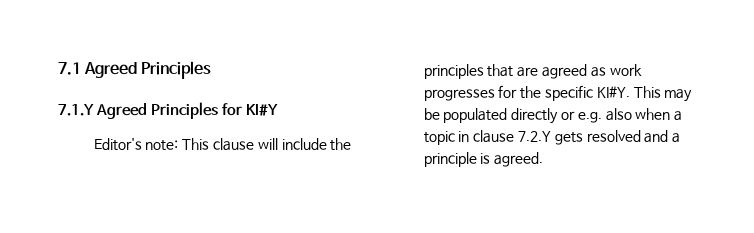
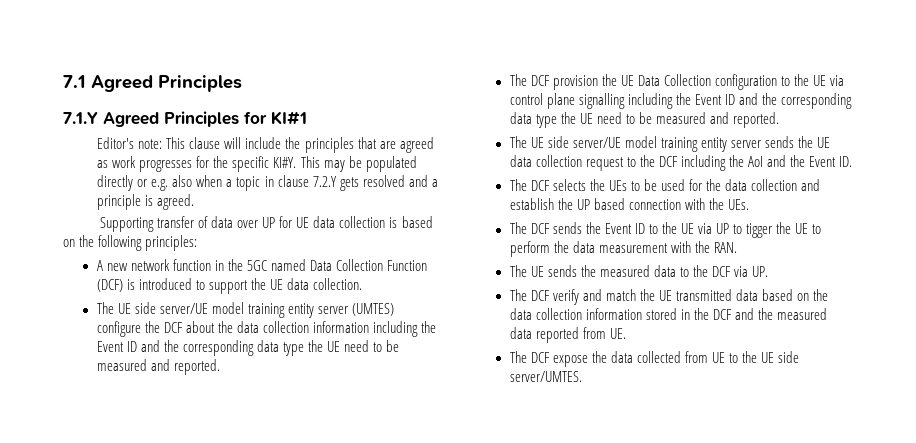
- 7.1.Y Agreed Principles for KI#Y
+ 7.1.Y Agreed Principles for KI#1
+ Supporting transfer of data over UP for UE data collection is based on the following principles:
+ A new network function in the 5GC named Data Collection Function (DCF) is introduced to support the UE data collection.
+ The UE side server/UE model training entity server (UMTES) configure the DCF about the data collection information including the Event ID and the corresponding data type the UE need to be measured and reported.
+ The DCF provision the UE Data Collection configuration to the UE via control plane signalling including the Event ID and the corresponding data type the UE need to be measured and reported.
+ The UE side server/UE model training entity server sends the UE data collection request to the DCF including the AoI and the Event ID.
+ The DCF selects the UEs to be used for the data collection and establish the UP based connection with the UEs.
+ The DCF sends the Event ID to the UE via UP to tigger the UE to perform the data measurement with the RAN.
+ The UE sends the measured data to the DCF via UP.
+ The DCF verify and match the UE transmitted data based on the data collection information stored in the DCF and the measured data reported from UE.
+ The DCF expose the data collected from UE to the UE side server/UMTES.

